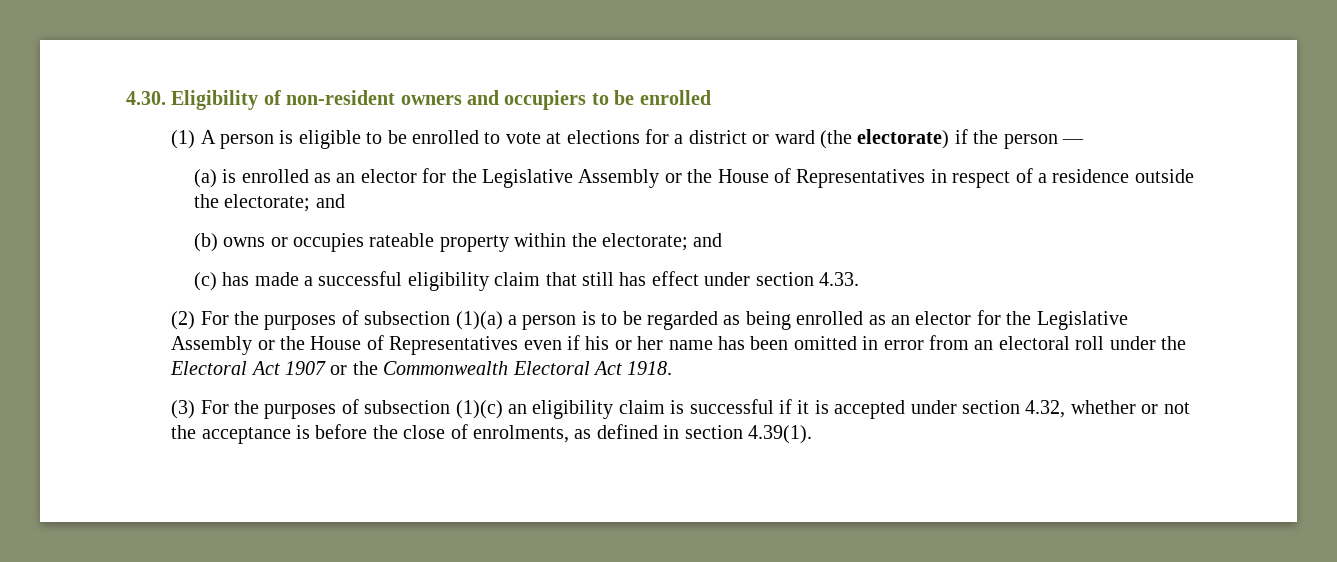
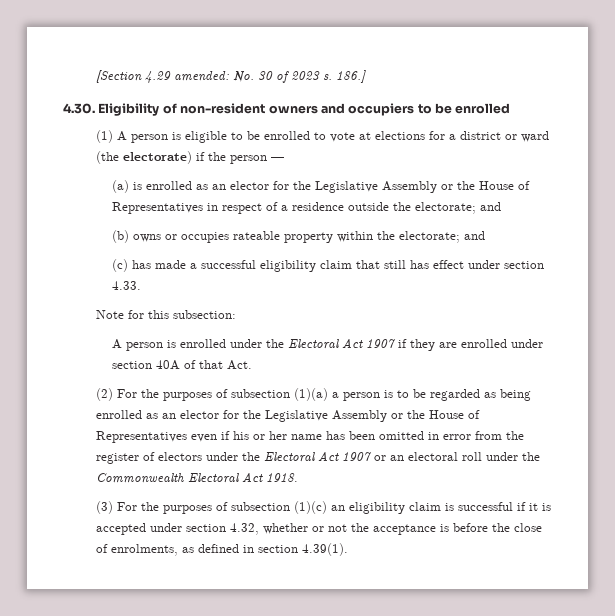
+ [Section 4.29 amended: No. 30 of 2023 s. 186.]
+ Note for this subsection:
+ A person is enrolled under the Electoral Act 1907 if they are enrolled under section 40A of that Act.
- (2) For the purposes of subsection (1)(a) a person is to be regarded as being enrolled as an elector for the Legislative Assembly or the House of Representatives even if his or her name has been omitted in error from an electoral roll under the Electoral Act 1907 or the Commonwealth Electoral Act 1918.
+ (2) For the purposes of subsection (1)(a) a person is to be regarded as being enrolled as an elector for the Legislative Assembly or the House of Representatives even if his or her name has been omitted in error from the register of electors under the Electoral Act 1907 or an electoral roll under the Commonwealth Electoral Act 1918.

